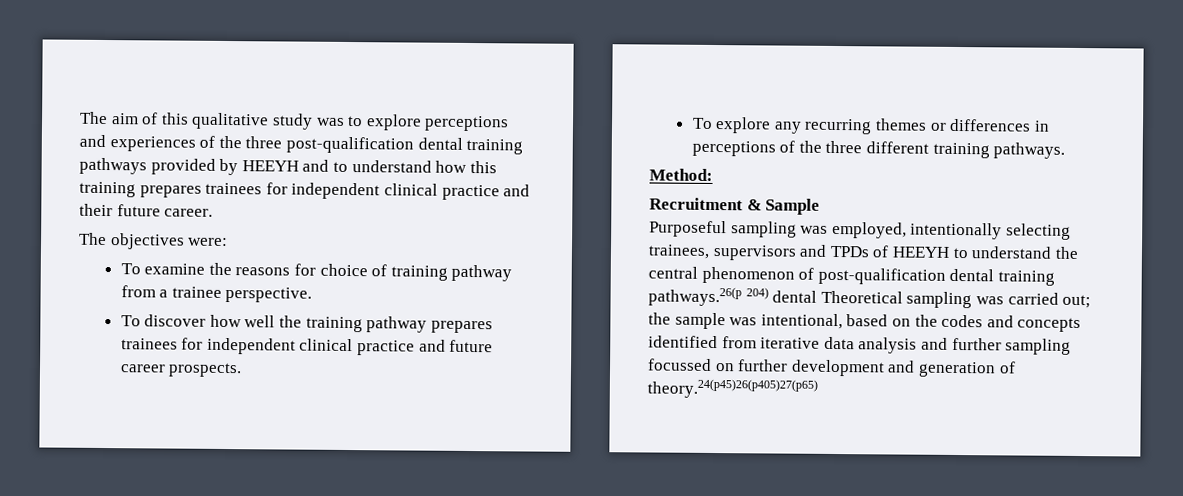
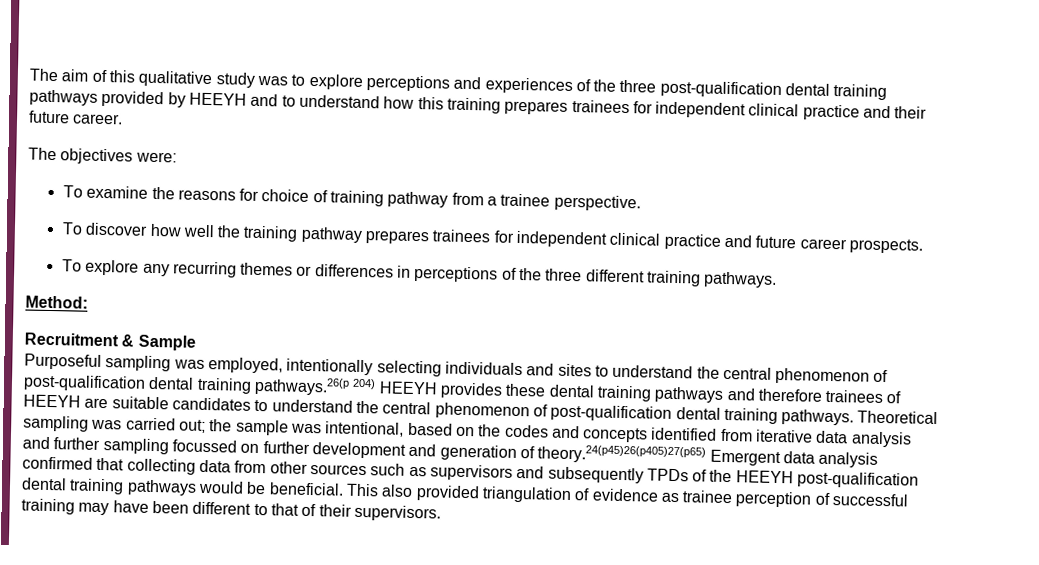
- Purposeful sampling was employed, intentionally selecting trainees, supervisors and TPDs of HEEYH to understand the central phenomenon of post-qualification dental training pathways.26(p 204) dental Theoretical sampling was carried out; the sample was intentional, based on the codes and concepts identified from iterative data analysis and further sampling focussed on further development and generation of theory.24(p45)26(p405)27(p65)
+ Purposeful sampling was employed, intentionally selecting individuals and sites to understand the central phenomenon of post-qualification dental training pathways.26(p 204) HEEYH provides these dental training pathways and therefore trainees of HEEYH are suitable candidates to understand the central phenomenon of post-qualification dental training pathways. Theoretical sampling was carried out; the sample was intentional, based on the codes and concepts identified from iterative data analysis and further sampling focussed on further development and generation of theory.24(p45)26(p405)27(p65) Emergent data analysis confirmed that collecting data from other sources such as supervisors and subsequently TPDs of the HEEYH post-qualification dental training pathways would be beneficial. This also provided triangulation of evidence as trainee perception of successful training may have been different to that of their supervisors.

